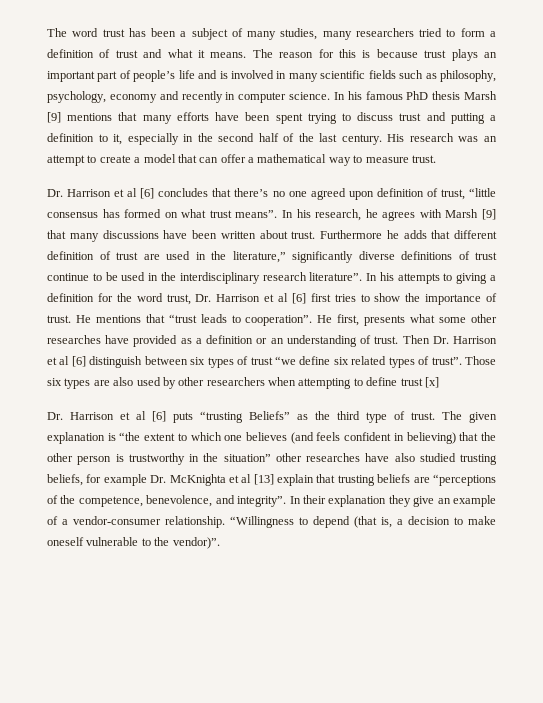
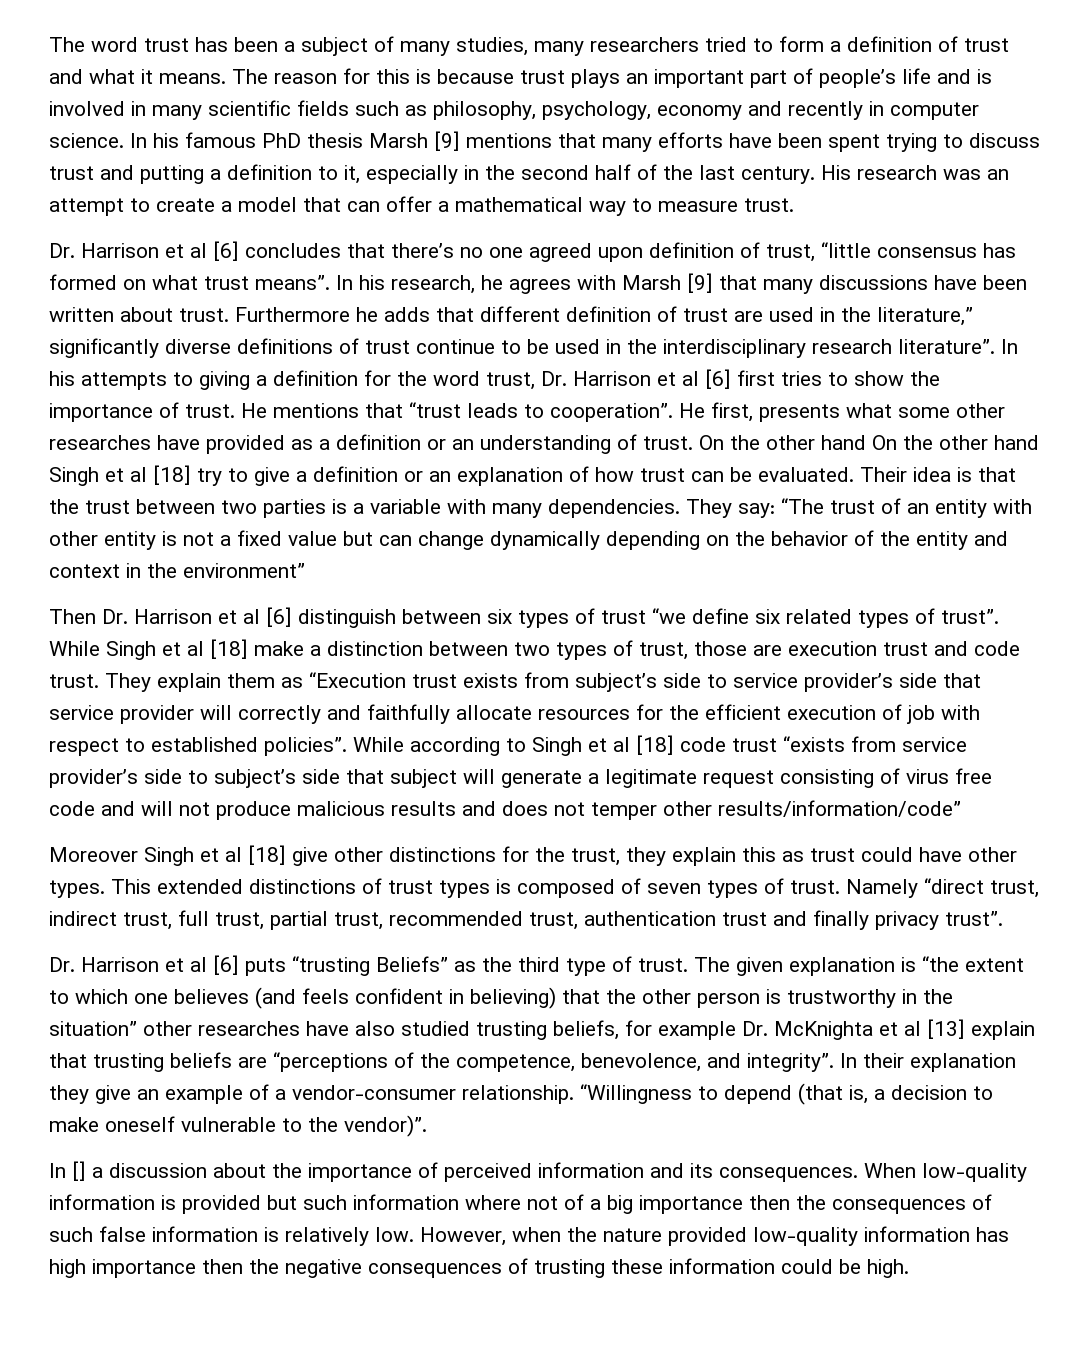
- He first, presents what some other researches have provided as a definition or an understanding of trust. Then Dr. Harrison et al [6] distinguish between six types of trust “we define six related types of trust”.
+ He first, presents what some other researches have provided as a definition or an understanding of trust. On the other hand On the other hand Singh et al [18] try to give a definition or an explanation of how trust can be evaluated. Their idea is that the trust between two parties is a variable with many dependencies. They say: “The trust of an entity with other entity is not a fixed value but can change dynamically depending on the behavior of the entity and context in the environment”
+ Then Dr. Harrison et al [6] distinguish between six types of trust “we define six related types of trust”.
- Those six types are also used by other researchers when attempting to define trust [x]
+ While Singh et al [18] make a distinction between two types of trust, those are execution trust and code trust. They explain them as “Execution trust exists from subject’s side to service provider’s side that service provider will correctly and faithfully allocate resources for the efficient execution of job with respect to established policies”. While according to Singh et al [18] code trust “exists from service provider’s side to subject’s side that subject will generate a legitimate request consisting of virus free code and will not produce malicious results and does not temper other results/information/code”
+ Moreover Singh et al [18] give other distinctions for the trust, they explain this as trust could have other types. This extended distinctions of trust types is composed of seven types of trust. Namely “direct trust, indirect trust, full trust, partial trust, recommended trust, authentication trust and finally privacy trust”.
+ In [] a discussion about the importance of perceived information and its consequences. When low-quality information is provided but such information where not of a big importance then the consequences of such false information is relatively low. However, when the nature provided low-quality information has high importance then the negative consequences of trusting these information could be high.

